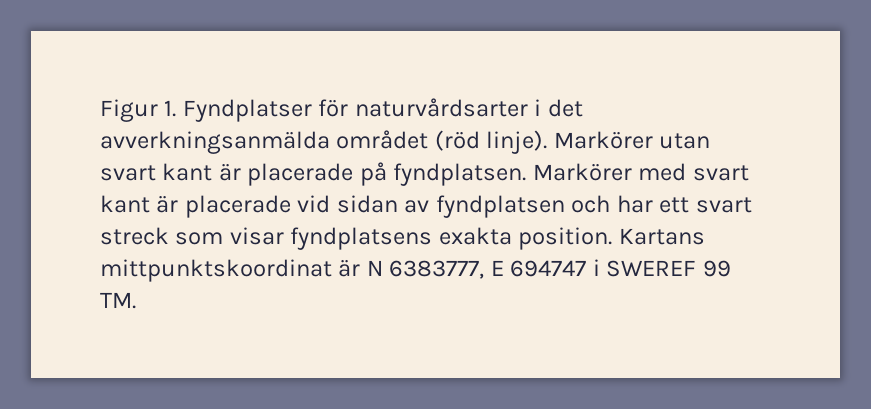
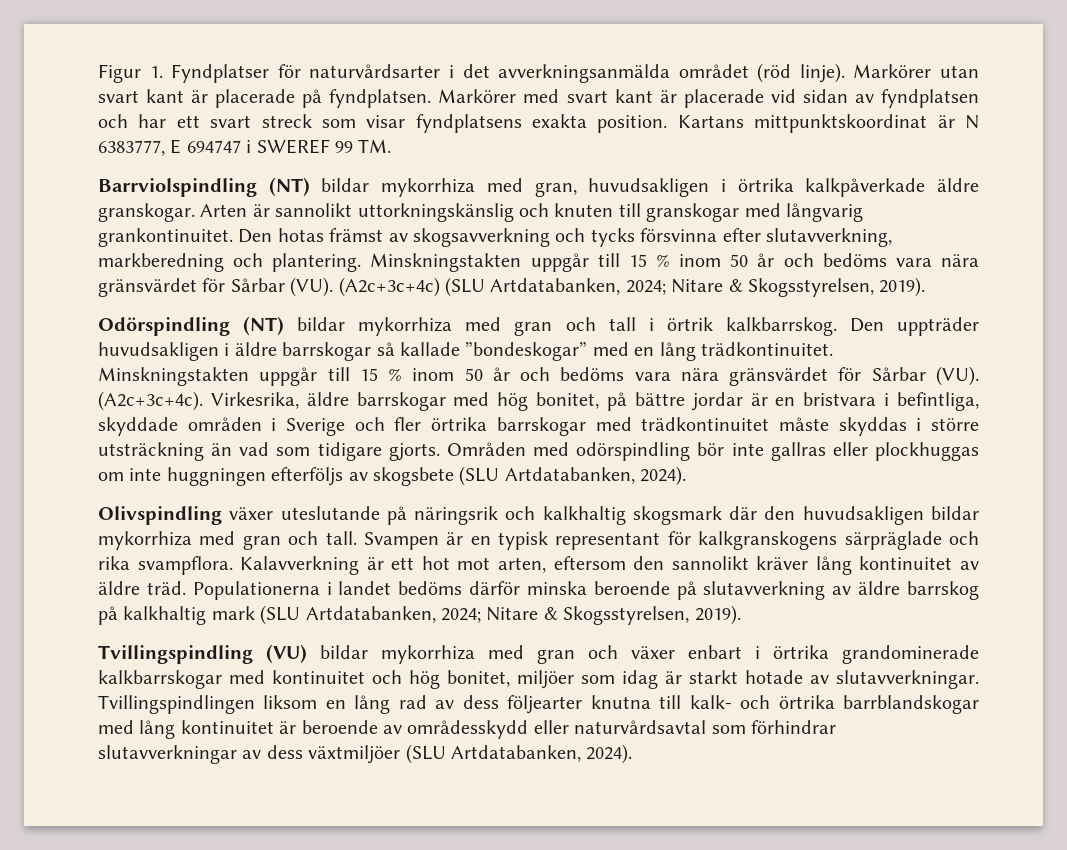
+ Barrviolspindling (NT) bildar mykorrhiza med gran, huvudsakligen i örtrika kalkpåverkade äldre granskogar. Arten är sannolikt uttorkningskänslig och knuten till granskogar med långvarig grankontinuitet. Den hotas främst av skogsavverkning och tycks försvinna efter slutavverkning, markberedning och plantering. Minskningstakten uppgår till 15 % inom 50 år och bedöms vara nära gränsvärdet för Sårbar (VU). (A2c+3c+4c) (SLU Artdatabanken, 2024; Nitare & Skogsstyrelsen, 2019).
+ Odörspindling (NT) bildar mykorrhiza med gran och tall i örtrik kalkbarrskog. Den uppträder huvudsakligen i äldre barrskogar så kallade ”bondeskogar” med en lång trädkontinuitet. Minskningstakten uppgår till 15 % inom 50 år och bedöms vara nära gränsvärdet för Sårbar (VU). (A2c+3c+4c). Virkesrika, äldre barrskogar med hög bonitet, på bättre jordar är en bristvara i befintliga, skyddade områden i Sverige och fler örtrika barrskogar med trädkontinuitet måste skyddas i större utsträckning än vad som tidigare gjorts. Områden med odörspindling bör inte gallras eller plockhuggas om inte huggningen efterföljs av skogsbete (SLU Artdatabanken, 2024).
+ Olivspindling växer uteslutande på näringsrik och kalkhaltig skogsmark där den huvudsakligen bildar mykorrhiza med gran och tall. Svampen är en typisk representant för kalkgranskogens särpräglade och rika svampflora. Kalavverkning är ett hot mot arten, eftersom den sannolikt kräver lång kontinuitet av äldre träd. Populationerna i landet bedöms därför minska beroende på slutavverkning av äldre barrskog på kalkhaltig mark (SLU Artdatabanken, 2024; Nitare & Skogsstyrelsen, 2019).
+ Tvillingspindling (VU) bildar mykorrhiza med gran och växer enbart i örtrika grandominerade kalkbarrskogar med kontinuitet och hög bonitet, miljöer som idag är starkt hotade av slutavverkningar. Tvillingspindlingen liksom en lång rad av dess följearter knutna till kalk- och örtrika barrblandskogar med lång kontinuitet är beroende av områdesskydd eller naturvårdsavtal som förhindrar slutavverkningar av dess växtmiljöer (SLU Artdatabanken, 2024).

